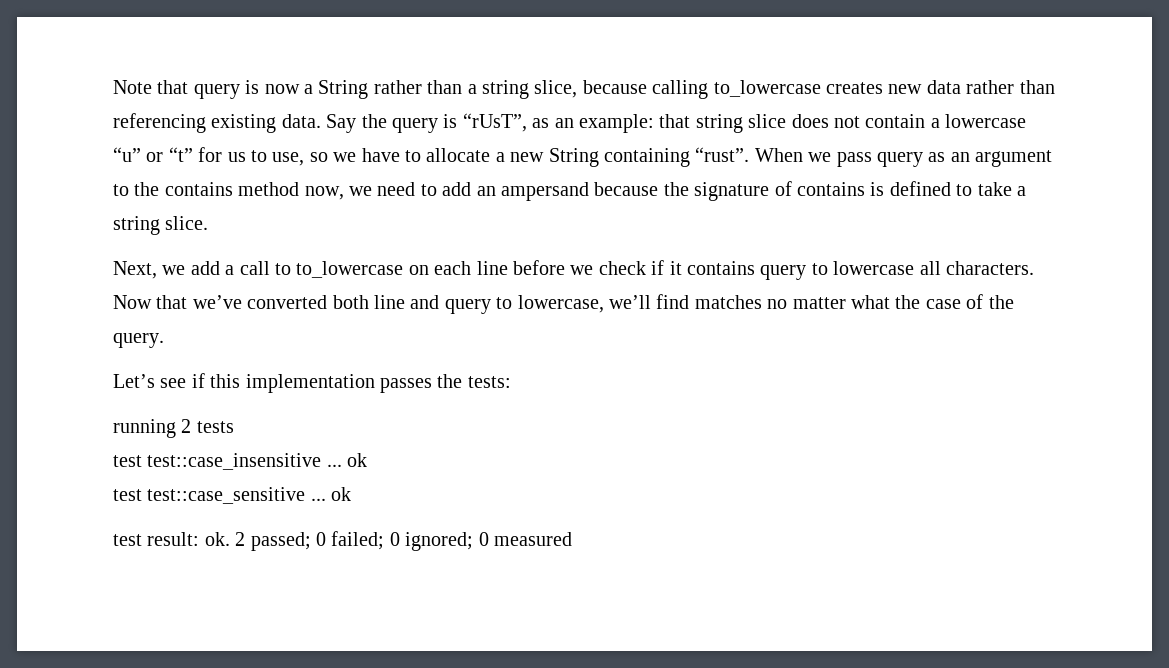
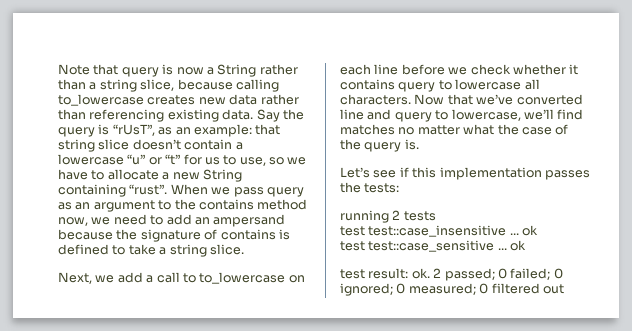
- Say the query is “rUsT”, as an example: that string slice does not contain a lowercase “u” or “t” for us to use, so we have to allocate a new String containing “rust”.
+ Say the query is “rUsT”, as an example: that string slice doesn’t contain a lowercase “u” or “t” for us to use, so we have to allocate a new String containing “rust”.
- Next, we add a call to to_lowercase on each line before we check if it contains query to lowercase all characters.
+ Next, we add a call to to_lowercase on each line before we check whether it contains query to lowercase all characters.
- Now that we’ve converted both line and query to lowercase, we’ll find matches no matter what the case of the query.
+ Now that we’ve converted line and query to lowercase, we’ll find matches no matter what the case of the query is.
- 2 passed; 0 failed; 0 ignored; 0 measured
+ 2 passed; 0 failed; 0 ignored; 0 measured; 0 filtered out

